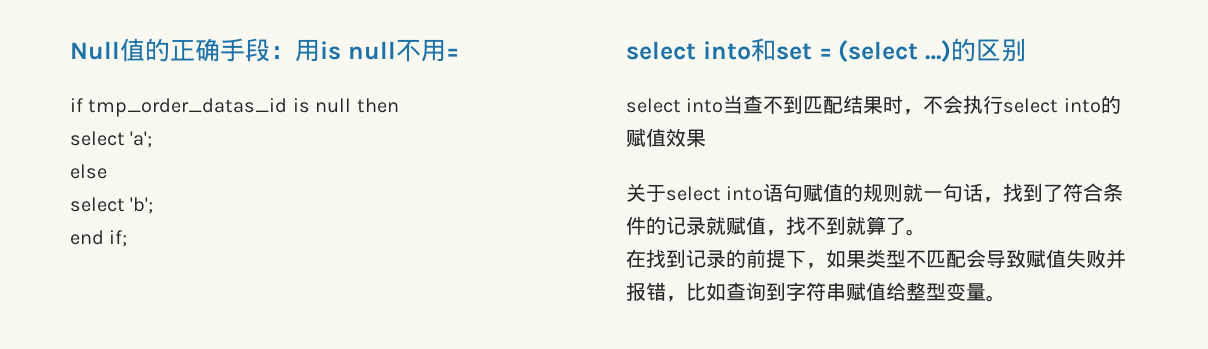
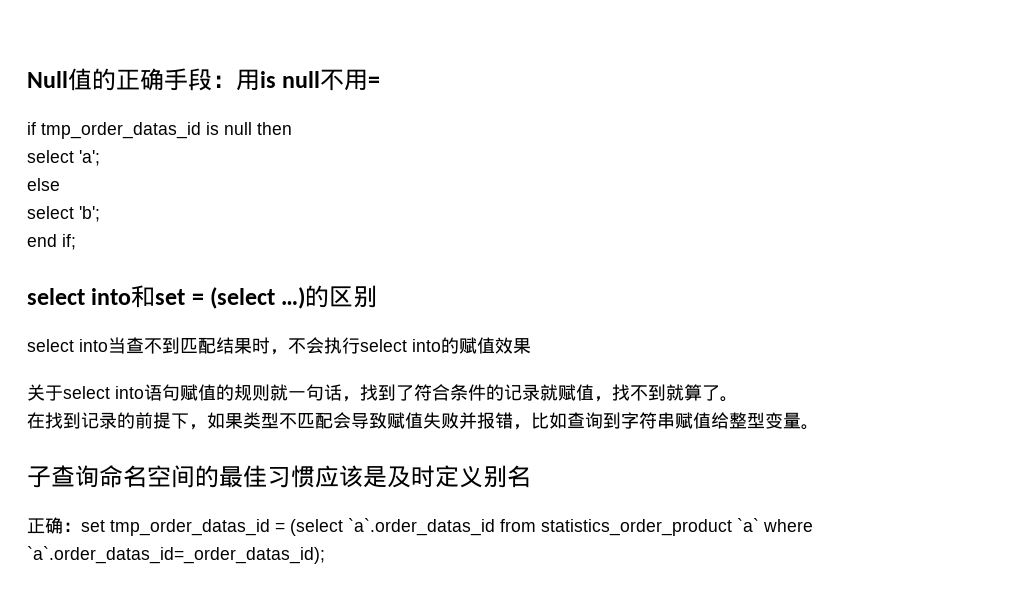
+ 子查询命名空间的最佳习惯应该是及时定义别名
+ 正确：set tmp_order_datas_id = (select `a`.order_datas_id from statistics_order_product `a` where `a`.order_datas_id=_order_datas_id);

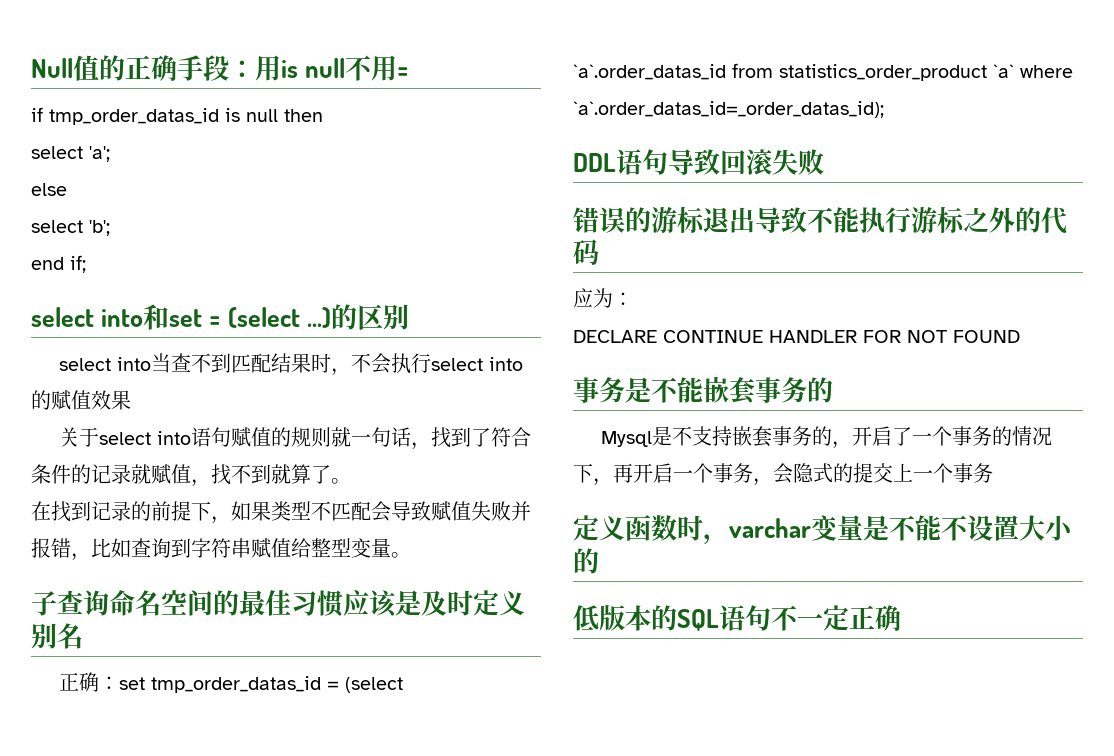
+ DDL语句导致回滚失败
+ 错误的游标退出导致不能执行游标之外的代码
+ 应为：
+ DECLARE CONTINUE HANDLER FOR NOT FOUND
+ 事务是不能嵌套事务的
+ Mysql是不支持嵌套事务的，开启了一个事务的情况下，再开启一个事务，会隐式的提交上一个事务
+ 定义函数时，varchar变量是不能不设置大小的
+ 低版本的SQL语句不一定正确

